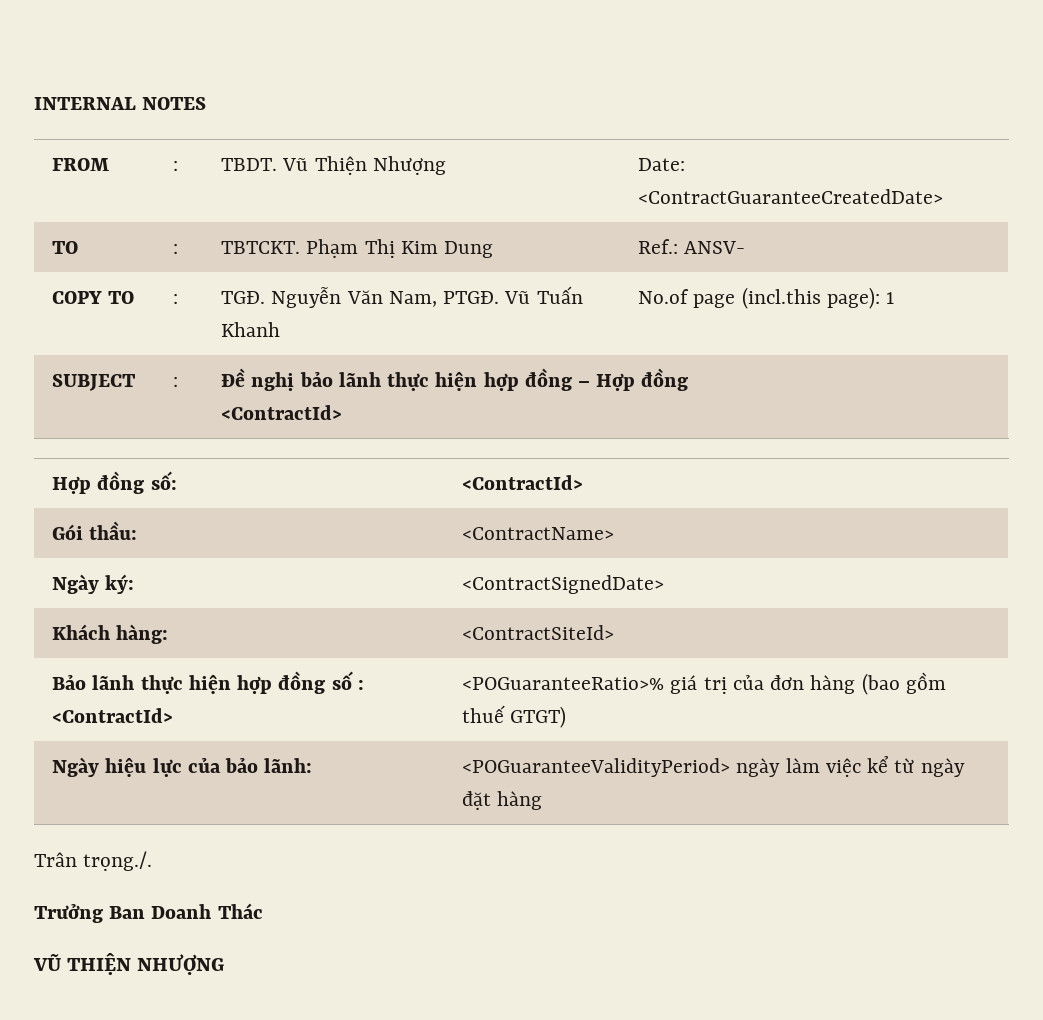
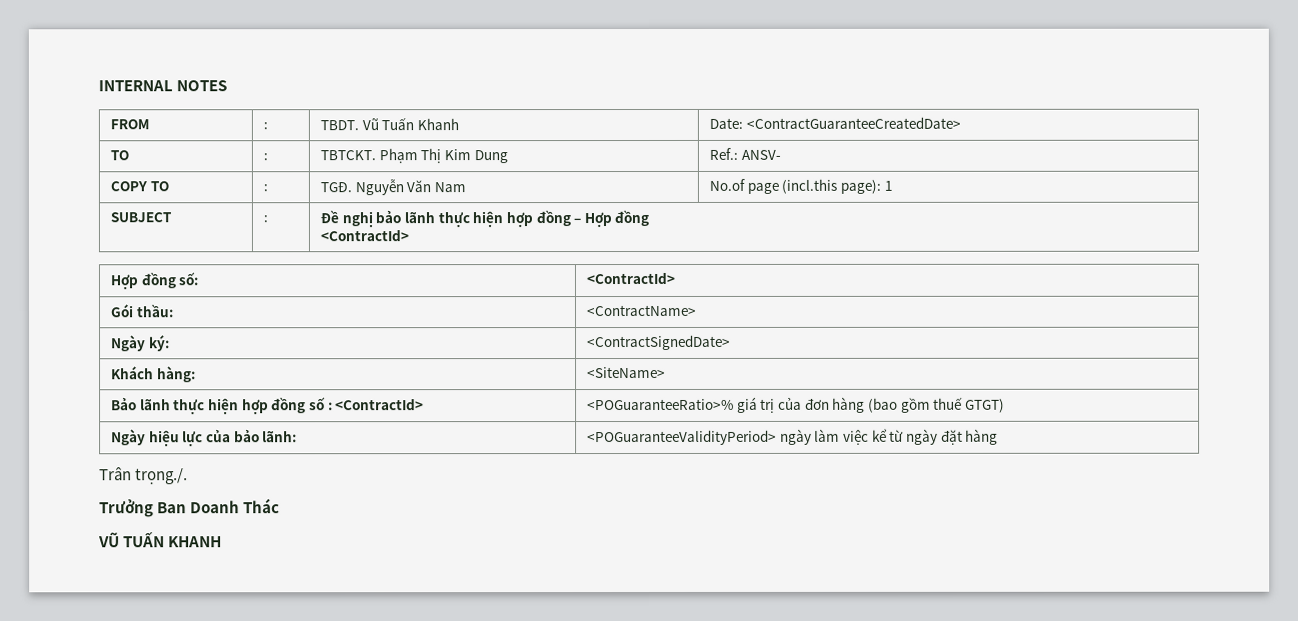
- FROM | : | TBDT. Vũ Thiện Nhượng | Date: <ContractGuaranteeCreatedDate>
+ FROM | : | TBDT. Vũ Tuấn Khanh | Date: <ContractGuaranteeCreatedDate>
- COPY TO | : | TGĐ. Nguyễn Văn Nam, PTGĐ. Vũ Tuấn Khanh | No.of page (incl.this page): 1
+ COPY TO | : | TGĐ. Nguyễn Văn Nam | No.of page (incl.this page): 1
- Khách hàng: | <ContractSiteId>
+ Khách hàng: | <SiteName>
- VŨ THIỆN NHƯỢNG
+ VŨ TUẤN KHANH

